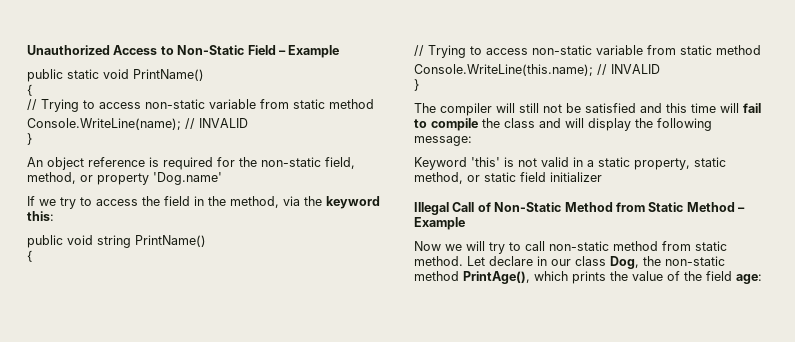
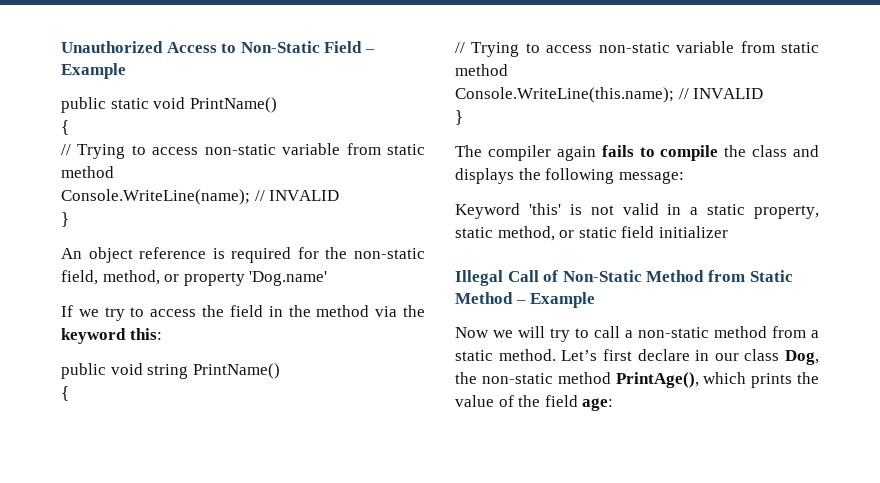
- If we try to access the field in the method, via the keyword this:
+ If we try to access the field in the method via the keyword this:
- The compiler will still not be satisfied and this time will fail to compile the class and will display the following message:
+ The compiler again fails to compile the class and displays the following message:
- Now we will try to call non-static method from static method.
+ Now we will try to call a non-static method from a static method.
- Let declare in our class Dog, the non-static method PrintAge(), which prints the value of the field age:
+ Let’s first declare in our class Dog, the non-static method PrintAge(), which prints the value of the field age:

